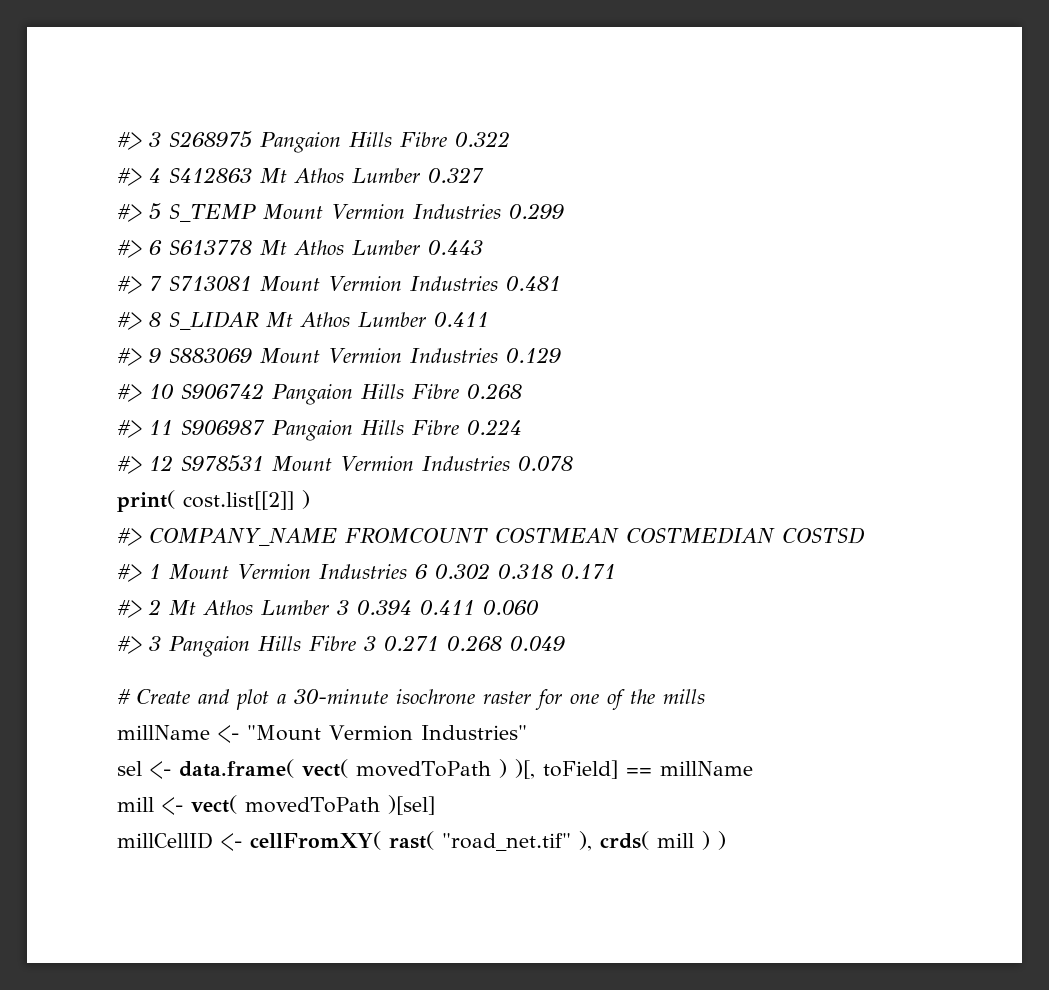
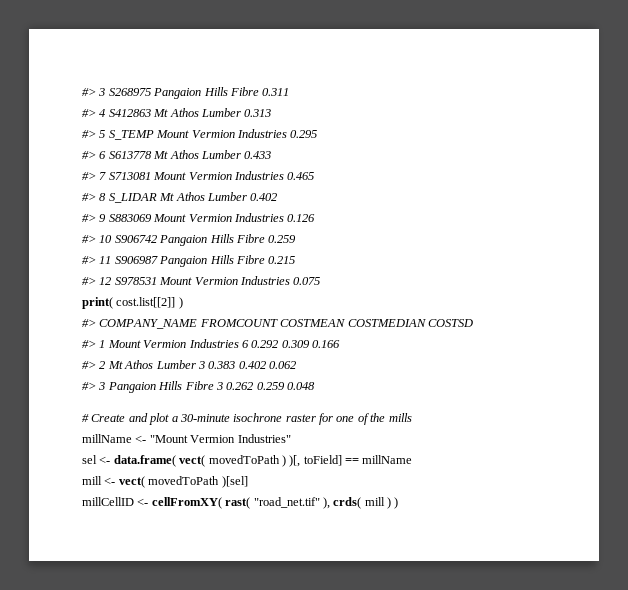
- #> 3 S268975 Pangaion Hills Fibre 0.322
+ #> 3 S268975 Pangaion Hills Fibre 0.311
- #> 4 S412863 Mt Athos Lumber 0.327
+ #> 4 S412863 Mt Athos Lumber 0.313
- #> 5 S_TEMP Mount Vermion Industries 0.299
+ #> 5 S_TEMP Mount Vermion Industries 0.295
- #> 6 S613778 Mt Athos Lumber 0.443
+ #> 6 S613778 Mt Athos Lumber 0.433
- #> 7 S713081 Mount Vermion Industries 0.481
+ #> 7 S713081 Mount Vermion Industries 0.465
- #> 8 S_LIDAR Mt Athos Lumber 0.411
+ #> 8 S_LIDAR Mt Athos Lumber 0.402
- #> 9 S883069 Mount Vermion Industries 0.129
+ #> 9 S883069 Mount Vermion Industries 0.126
- #> 10 S906742 Pangaion Hills Fibre 0.268
+ #> 10 S906742 Pangaion Hills Fibre 0.259
- #> 11 S906987 Pangaion Hills Fibre 0.224
+ #> 11 S906987 Pangaion Hills Fibre 0.215
- #> 12 S978531 Mount Vermion Industries 0.078
+ #> 12 S978531 Mount Vermion Industries 0.075
- #> 1 Mount Vermion Industries 6 0.302 0.318 0.171
+ #> 1 Mount Vermion Industries 6 0.292 0.309 0.166
- #> 2 Mt Athos Lumber 3 0.394 0.411 0.060
+ #> 2 Mt Athos Lumber 3 0.383 0.402 0.062
- #> 3 Pangaion Hills Fibre 3 0.271 0.268 0.049
+ #> 3 Pangaion Hills Fibre 3 0.262 0.259 0.048

